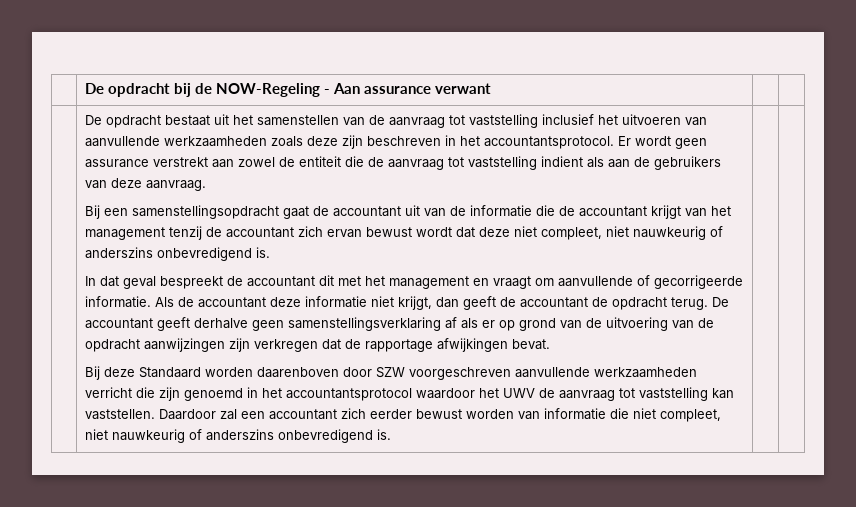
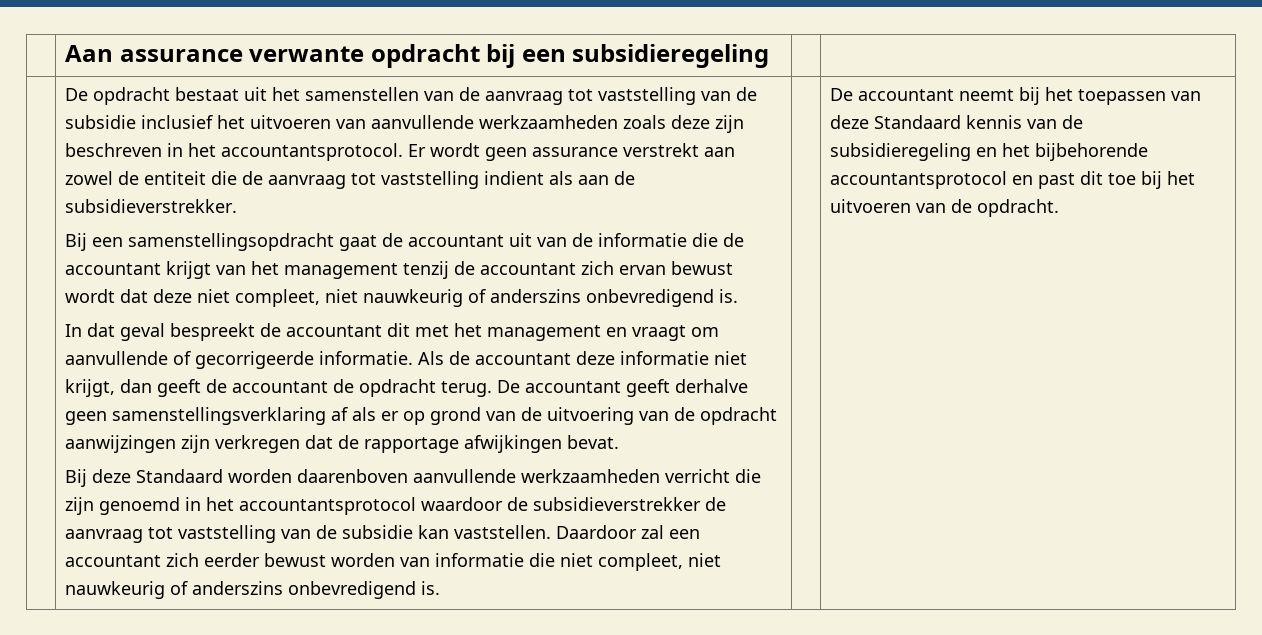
- | De opdracht bij de NOW-Regeling - Aan assurance verwant | |
+ | Aan assurance verwante opdracht bij een subsidieregeling | |
- De opdracht bestaat uit het samenstellen van de aanvraag tot vaststelling inclusief het uitvoeren van aanvullende werkzaamheden zoals deze zijn beschreven in het accountantsprotocol.
+ De opdracht bestaat uit het samenstellen van de aanvraag tot vaststelling van de subsidie inclusief het uitvoeren van aanvullende werkzaamheden zoals deze zijn beschreven in het accountantsprotocol.
- Er wordt geen assurance verstrekt aan zowel de entiteit die de aanvraag tot vaststelling indient als aan de gebruikers van deze aanvraag.
+ Er wordt geen assurance verstrekt aan zowel de entiteit die de aanvraag tot vaststelling indient als aan de subsidieverstrekker.
- Bij deze Standaard worden daarenboven door SZW voorgeschreven aanvullende werkzaamheden verricht die zijn genoemd in het accountantsprotocol waardoor het UWV de aanvraag tot vaststelling kan vaststellen.
+ Bij deze Standaard worden daarenboven aanvullende werkzaamheden verricht die zijn genoemd in het accountantsprotocol waardoor de subsidieverstrekker de aanvraag tot vaststelling van de subsidie kan vaststellen.
+ De accountant neemt bij het toepassen van deze Standaard kennis van de subsidieregeling en het bijbehorende accountantsprotocol en past dit toe bij het uitvoeren van de opdracht.

